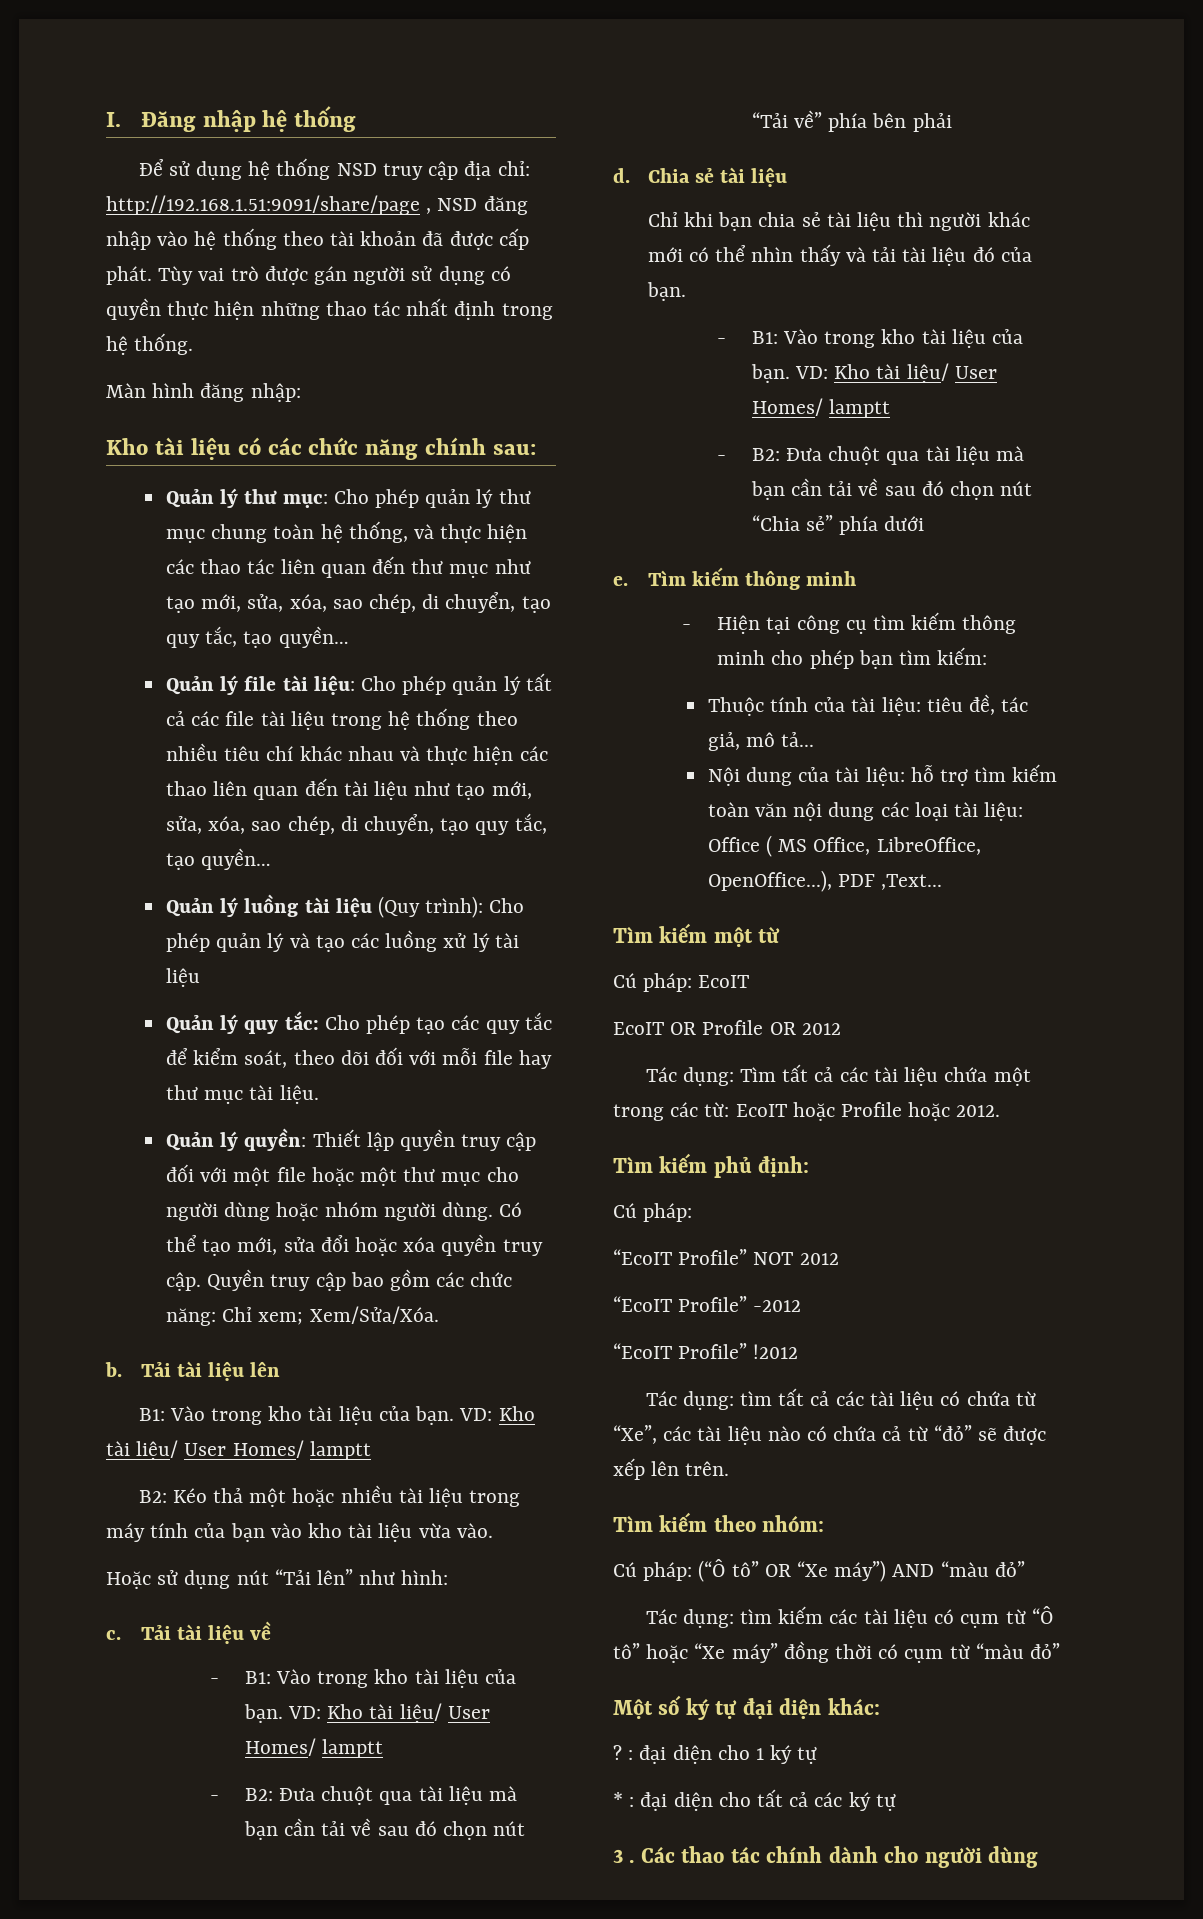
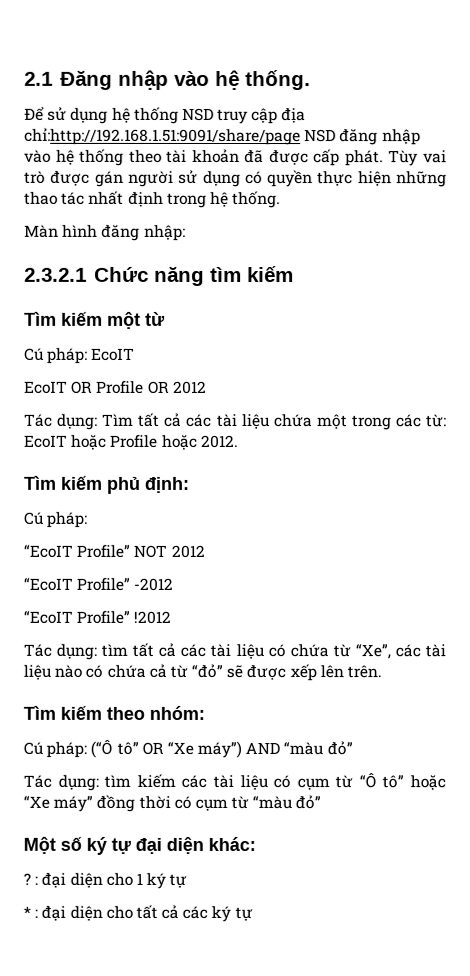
- I. Đăng nhập hệ thống
+ 2.1 Đăng nhập vào hệ thống.
- Để sử dụng hệ thống NSD truy cập địa chỉ: http://192.168.1.51:9091/share/page , NSD đăng nhập vào hệ thống theo tài khoản đã được cấp phát.
+ Để sử dụng hệ thống NSD truy cập địa chỉ:http://192.168.1.51:9091/share/page NSD đăng nhập vào hệ thống theo tài khoản đã được cấp phát.
- Kho tài liệu có các chức năng chính sau:
- Quản lý thư mục: Cho phép quản lý thư mục chung toàn hệ thống, và thực hiện các thao tác liên quan đến thư mục như tạo mới, sửa, xóa, sao chép, di chuyển, tạo quy tắc, tạo quyền…
- Quản lý file tài liệu: Cho phép quản lý tất cả các file tài liệu trong hệ thống theo nhiều tiêu chí khác nhau và thực hiện các thao liên quan đến tài liệu như tạo mới, sửa, xóa, sao chép, di chuyển, tạo quy tắc, tạo quyền…
- Quản lý luồng tài liệu (Quy trình): Cho phép quản lý và tạo các luồng xử lý tài liệu
- Quản lý quy tắc: Cho phép tạo các quy tắc để kiểm soát, theo dõi đối với mỗi file hay thư mục tài liệu.
- Quản lý quyền: Thiết lập quyền truy cập đối với một file hoặc một thư mục cho người dùng hoặc nhóm người dùng. Có thể tạo mới, sửa đổi hoặc xóa quyền truy cập. Quyền truy cập bao gồm các chức năng: Chỉ xem; Xem/Sửa/Xóa.
- b. Tải tài liệu lên
- B1: Vào trong kho tài liệu của bạn. VD: Kho tài liệu/ User Homes/ lamptt
- B2: Kéo thả một hoặc nhiều tài liệu trong máy tính của bạn vào kho tài liệu vừa vào.
- Hoặc sử dụng nút “Tải lên” như hình:
- c. Tải tài liệu về
- - B1: Vào trong kho tài liệu của bạn. VD: Kho tài liệu/ User Homes/ lamptt
- - B2: Đưa chuột qua tài liệu mà bạn cần tải về sau đó chọn nút “Tải về” phía bên phải
- d. Chia sẻ tài liệu
- Chỉ khi bạn chia sẻ tài liệu thì người khác mới có thể nhìn thấy và tải tài liệu đó của bạn.
- - B1: Vào trong kho tài liệu của bạn. VD: Kho tài liệu/ User Homes/ lamptt
- - B2: Đưa chuột qua tài liệu mà bạn cần tải về sau đó chọn nút “Chia sẻ” phía dưới
- e. Tìm kiếm thông minh
- - Hiện tại công cụ tìm kiếm thông minh cho phép bạn tìm kiếm:
- Thuộc tính của tài liệu: tiêu đề, tác giả, mô tả...
- Nội dung của tài liệu: hỗ trợ tìm kiếm toàn văn nội dung các loại tài liệu: Office ( MS Office, LibreOffice, OpenOffice...), PDF ,Text...
+ 2.3.2.1 Chức năng tìm kiếm
- 3 . Các thao tác chính dành cho người dùng

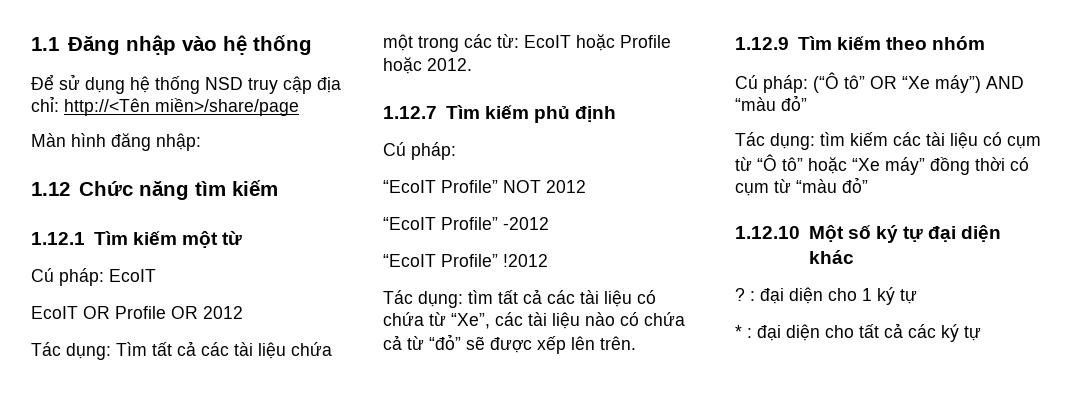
- 2.1 Đăng nhập vào hệ thống.
+ 1.1 Đăng nhập vào hệ thống
- Để sử dụng hệ thống NSD truy cập địa chỉ:http://192.168.1.51:9091/share/page NSD đăng nhập vào hệ thống theo tài khoản đã được cấp phát. Tùy vai trò được gán người sử dụng có quyền thực hiện những thao tác nhất định trong hệ thống.
+ Để sử dụng hệ thống NSD truy cập địa chỉ: http://<Tên miền>/share/page
- 2.3.2.1 Chức năng tìm kiếm
+ 1.12 Chức năng tìm kiếm
- Tìm kiếm một từ
+ 1.12.1 Tìm kiếm một từ
- Tìm kiếm phủ định:
+ 1.12.7 Tìm kiếm phủ định
- Tìm kiếm theo nhóm:
+ 1.12.9 Tìm kiếm theo nhóm
- Một số ký tự đại diện khác:
+ 1.12.10 Một số ký tự đại diện khác

